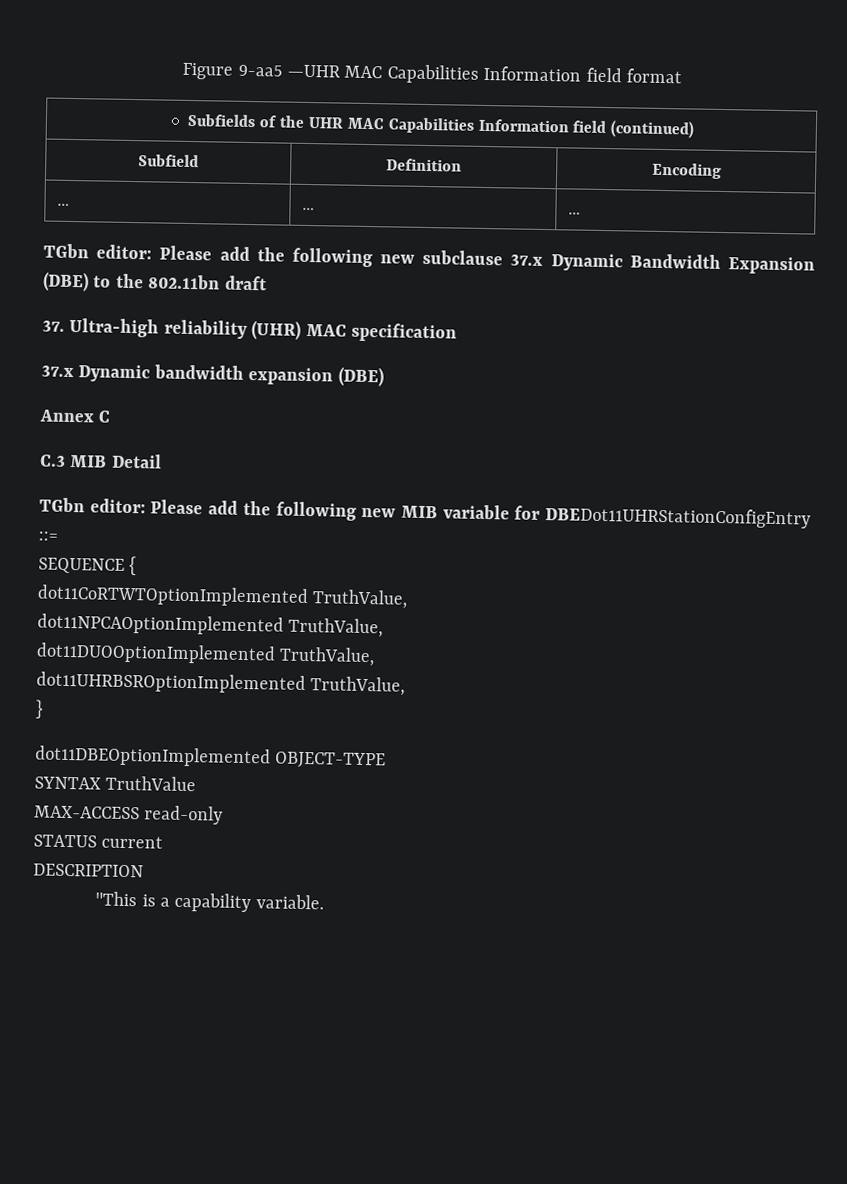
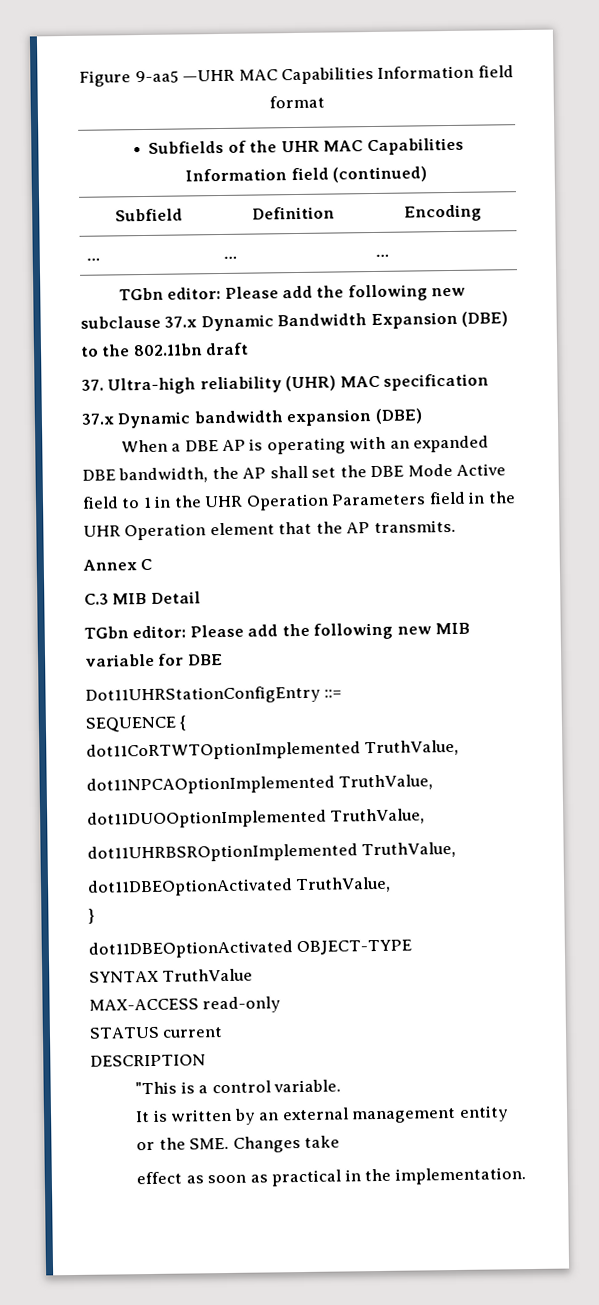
+ When a DBE AP is operating with an expanded DBE bandwidth, the AP shall set the DBE Mode Active field to 1 in the UHR Operation Parameters field in the UHR Operation element that the AP transmits.
- TGbn editor: Please add the following new MIB variable for DBEDot11UHRStationConfigEntry ::=
+ TGbn editor: Please add the following new MIB variable for DBE
+ Dot11UHRStationConfigEntry ::=
+ dot11DBEOptionActivated TruthValue,
- dot11DBEOptionImplemented OBJECT-TYPE
+ dot11DBEOptionActivated OBJECT-TYPE
- "This is a capability variable.
+ "This is a control variable.
+ It is written by an external management entity or the SME. Changes take
+ effect as soon as practical in the implementation.

